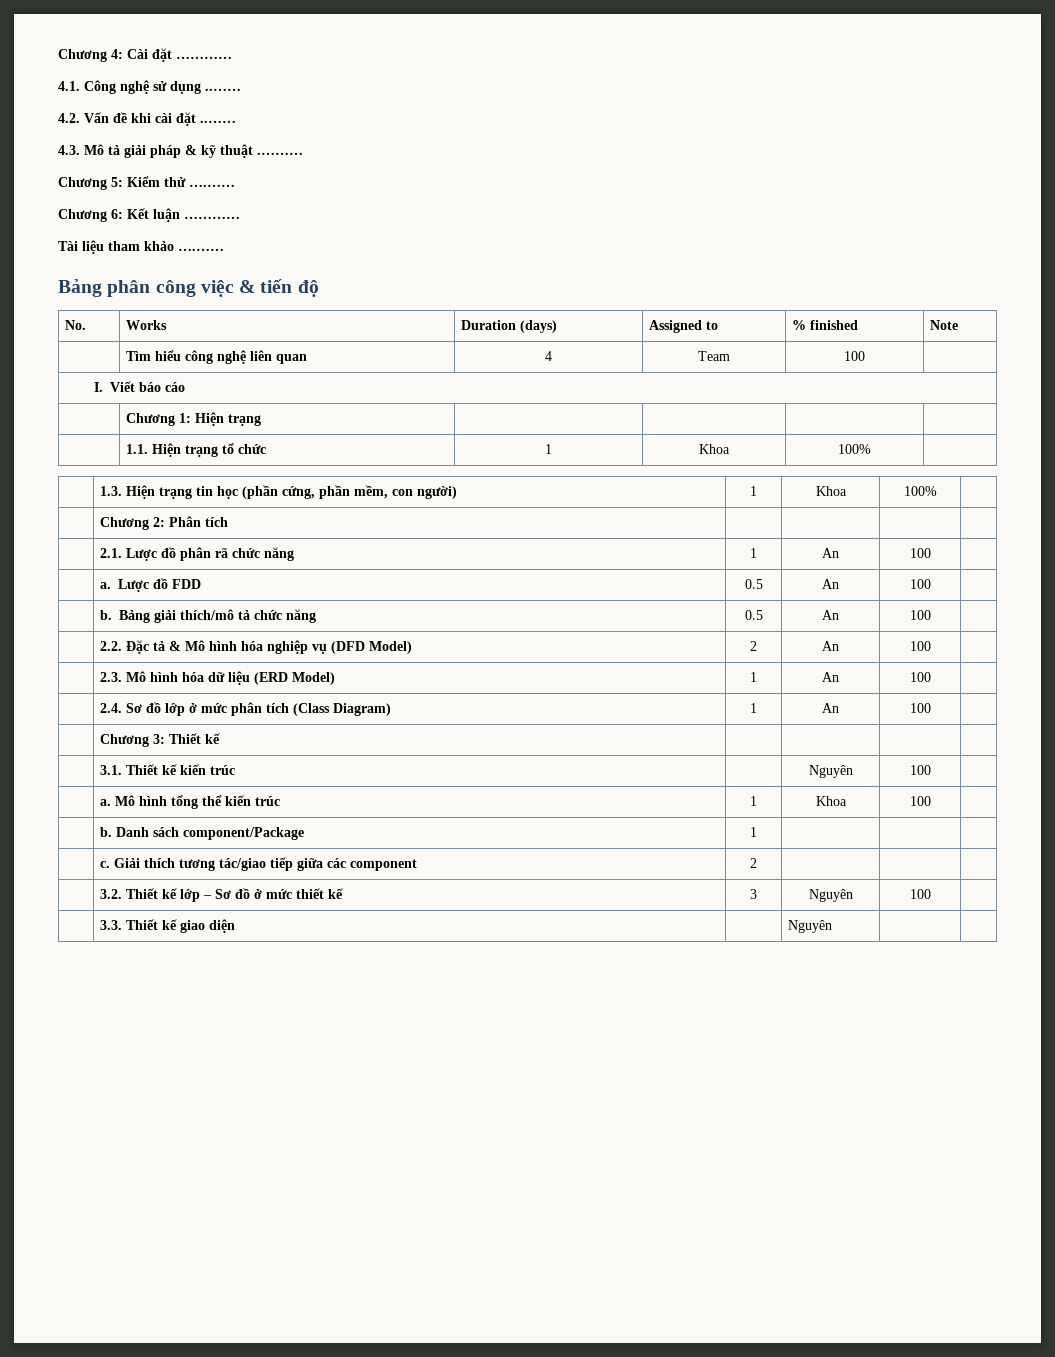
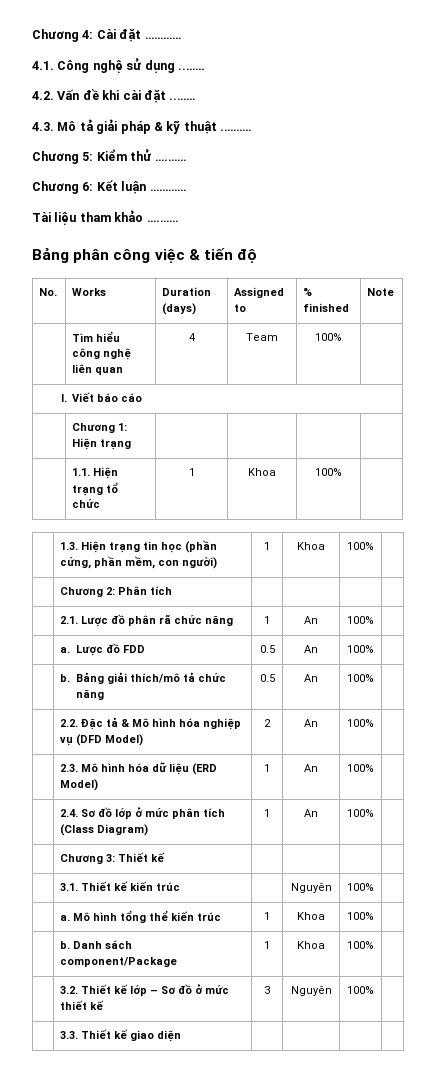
- | Tìm hiểu công nghệ liên quan | 4 | Team | 100 |
+ | Tìm hiểu công nghệ liên quan | 4 | Team | 100% |
- | 2.1. Lược đồ phân rã chức năng | 1 | An | 100 |
+ | 2.1. Lược đồ phân rã chức năng | 1 | An | 100% |
- | a. Lược đồ FDD | 0.5 | An | 100 |
+ | a. Lược đồ FDD | 0.5 | An | 100% |
- | b. Bảng giải thích/mô tả chức năng | 0.5 | An | 100 |
+ | b. Bảng giải thích/mô tả chức năng | 0.5 | An | 100% |
- | 2.2. Đặc tả & Mô hình hóa nghiệp vụ (DFD Model) | 2 | An | 100 |
+ | 2.2. Đặc tả & Mô hình hóa nghiệp vụ (DFD Model) | 2 | An | 100% |
- | 2.3. Mô hình hóa dữ liệu (ERD Model) | 1 | An | 100 |
+ | 2.3. Mô hình hóa dữ liệu (ERD Model) | 1 | An | 100% |
- | 2.4. Sơ đồ lớp ở mức phân tích (Class Diagram) | 1 | An | 100 |
+ | 2.4. Sơ đồ lớp ở mức phân tích (Class Diagram) | 1 | An | 100% |
- | 3.1. Thiết kế kiến trúc | | Nguyên | 100 |
+ | 3.1. Thiết kế kiến trúc | | Nguyên | 100% |
- | a. Mô hình tổng thể kiến trúc | 1 | Khoa | 100 |
+ | a. Mô hình tổng thể kiến trúc | 1 | Khoa | 100% |
- | b. Danh sách component/Package | 1 | | |
- | c. Giải thích tương tác/giao tiếp giữa các component | 2 | | |
+ | b. Danh sách component/Package | 1 | Khoa | 100% |
- | 3.2. Thiết kế lớp – Sơ đồ ở mức thiết kế | 3 | Nguyên | 100 |
+ | 3.2. Thiết kế lớp – Sơ đồ ở mức thiết kế | 3 | Nguyên | 100% |
- | 3.3. Thiết kế giao diện | | Nguyên | |
+ | 3.3. Thiết kế giao diện | | | |

